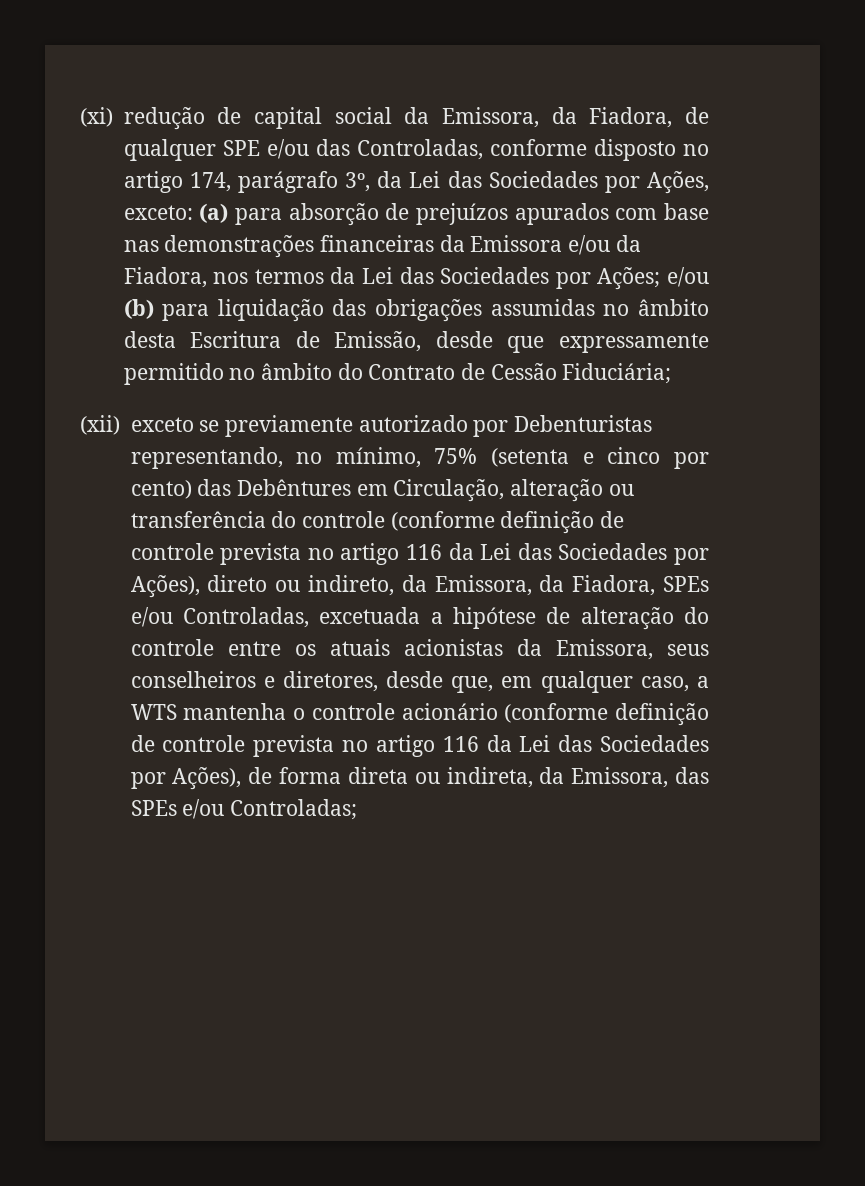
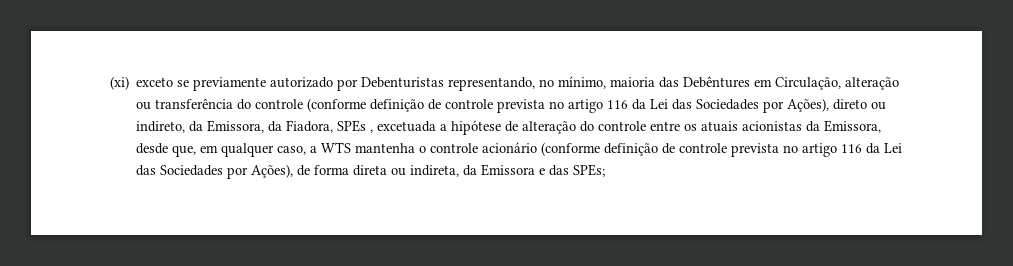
- (xi) redução de capital social da Emissora, da Fiadora, de qualquer SPE e/ou das Controladas, conforme disposto no artigo 174, parágrafo 3º, da Lei das Sociedades por Ações, exceto: (a) para absorção de prejuízos apurados com base nas demonstrações financeiras da Emissora e/ou da Fiadora, nos termos da Lei das Sociedades por Ações; e/ou (b) para liquidação das obrigações assumidas no âmbito desta Escritura de Emissão, desde que expressamente permitido no âmbito do Contrato de Cessão Fiduciária;
- (xii) exceto se previamente autorizado por Debenturistas representando, no mínimo, 75% (setenta e cinco por cento) das Debêntures em Circulação, alteração ou transferência do controle (conforme definição de controle prevista no artigo 116 da Lei das Sociedades por Ações), direto ou indireto, da Emissora, da Fiadora, SPEs e/ou Controladas, excetuada a hipótese de alteração do controle entre os atuais acionistas da Emissora, seus conselheiros e diretores, desde que, em qualquer caso, a WTS mantenha o controle acionário (conforme definição de controle prevista no artigo 116 da Lei das Sociedades por Ações), de forma direta ou indireta, da Emissora, das SPEs e/ou Controladas;
+ (xi) exceto se previamente autorizado por Debenturistas representando, no mínimo, maioria das Debêntures em Circulação, alteração ou transferência do controle (conforme definição de controle prevista no artigo 116 da Lei das Sociedades por Ações), direto ou indireto, da Emissora, da Fiadora, SPEs , excetuada a hipótese de alteração do controle entre os atuais acionistas da Emissora, desde que, em qualquer caso, a WTS mantenha o controle acionário (conforme definição de controle prevista no artigo 116 da Lei das Sociedades por Ações), de forma direta ou indireta, da Emissora e das SPEs;

